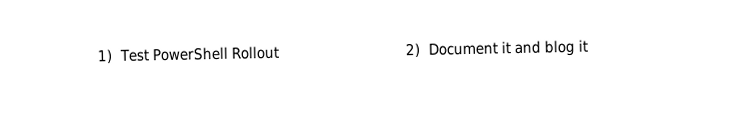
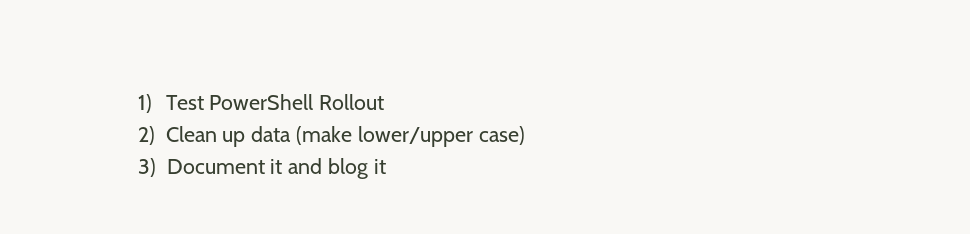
- 2) Document it and blog it
+ 2) Clean up data (make lower/upper case)
+ 3) Document it and blog it

